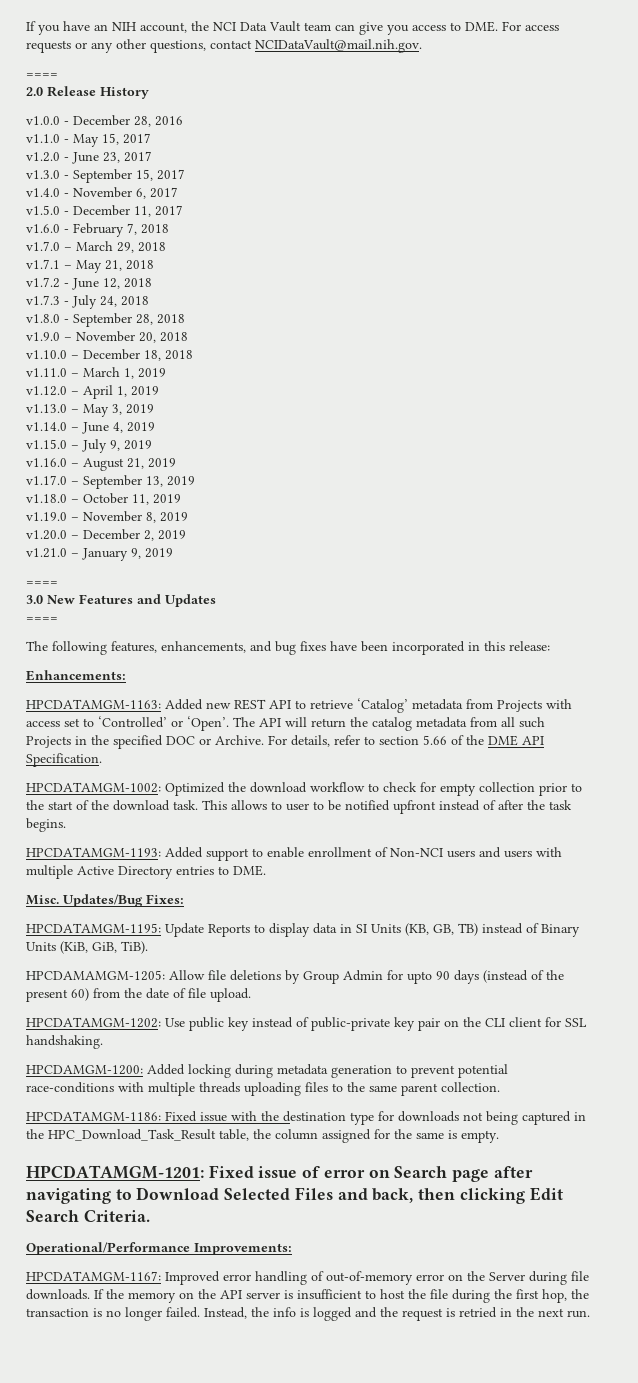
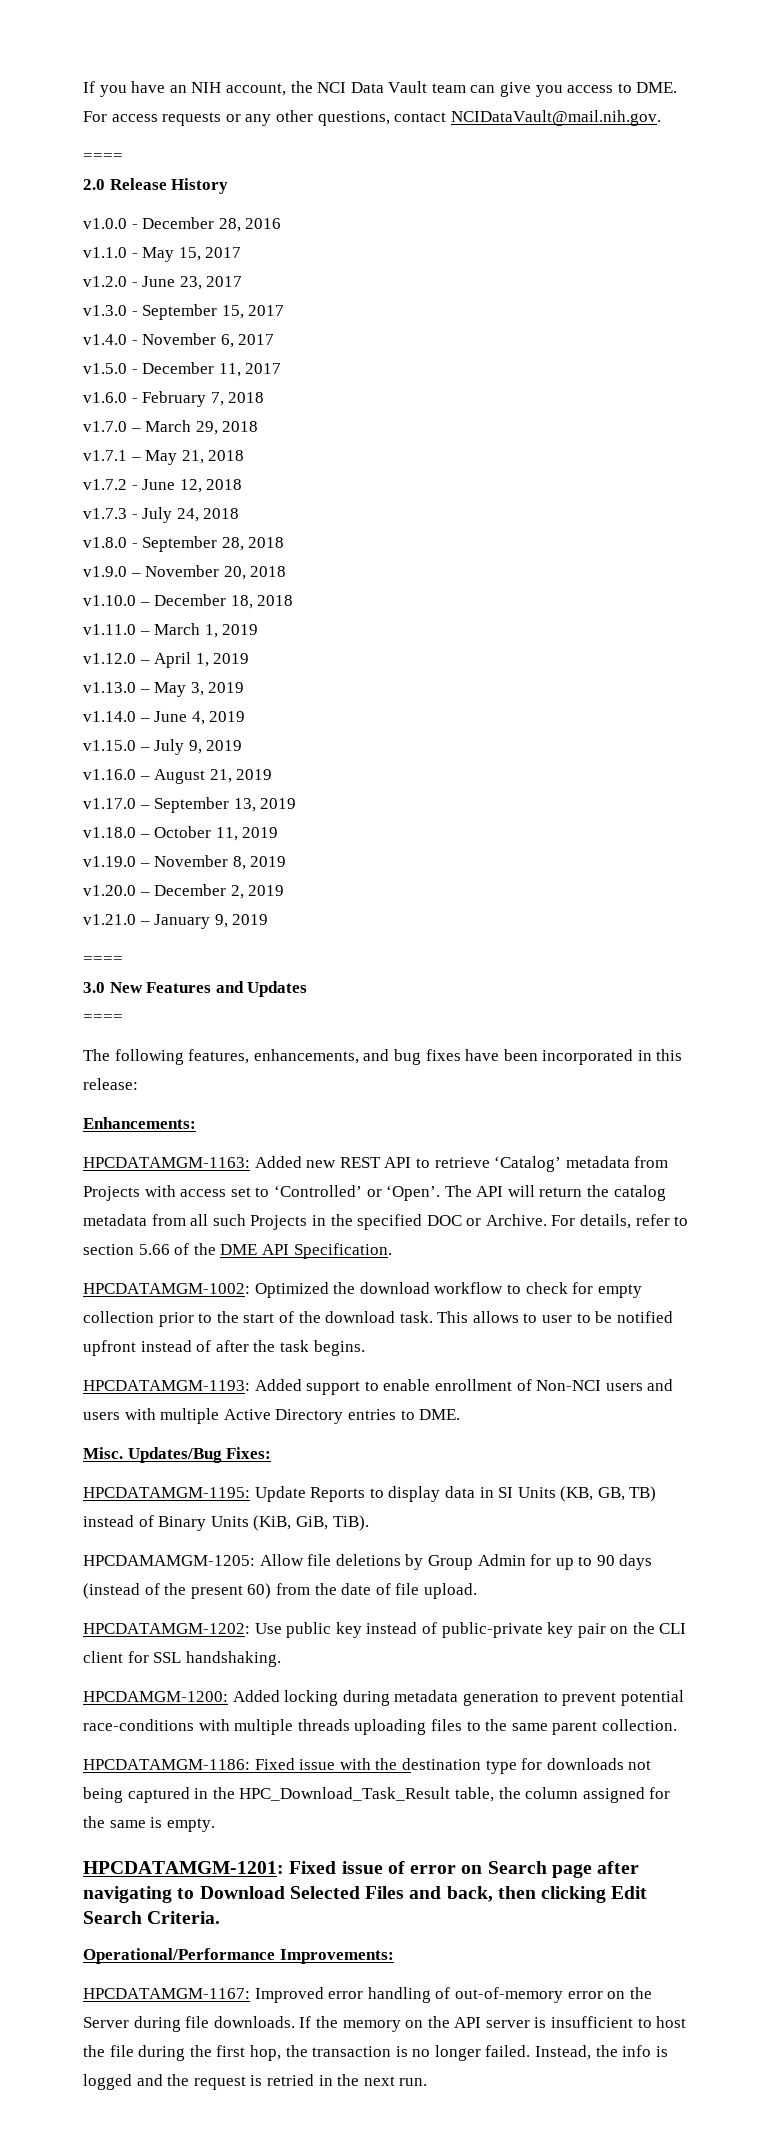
- HPCDAMAMGM-1205: Allow file deletions by Group Admin for upto 90 days (instead of the present 60) from the date of file upload.
+ HPCDAMAMGM-1205: Allow file deletions by Group Admin for up to 90 days (instead of the present 60) from the date of file upload.

